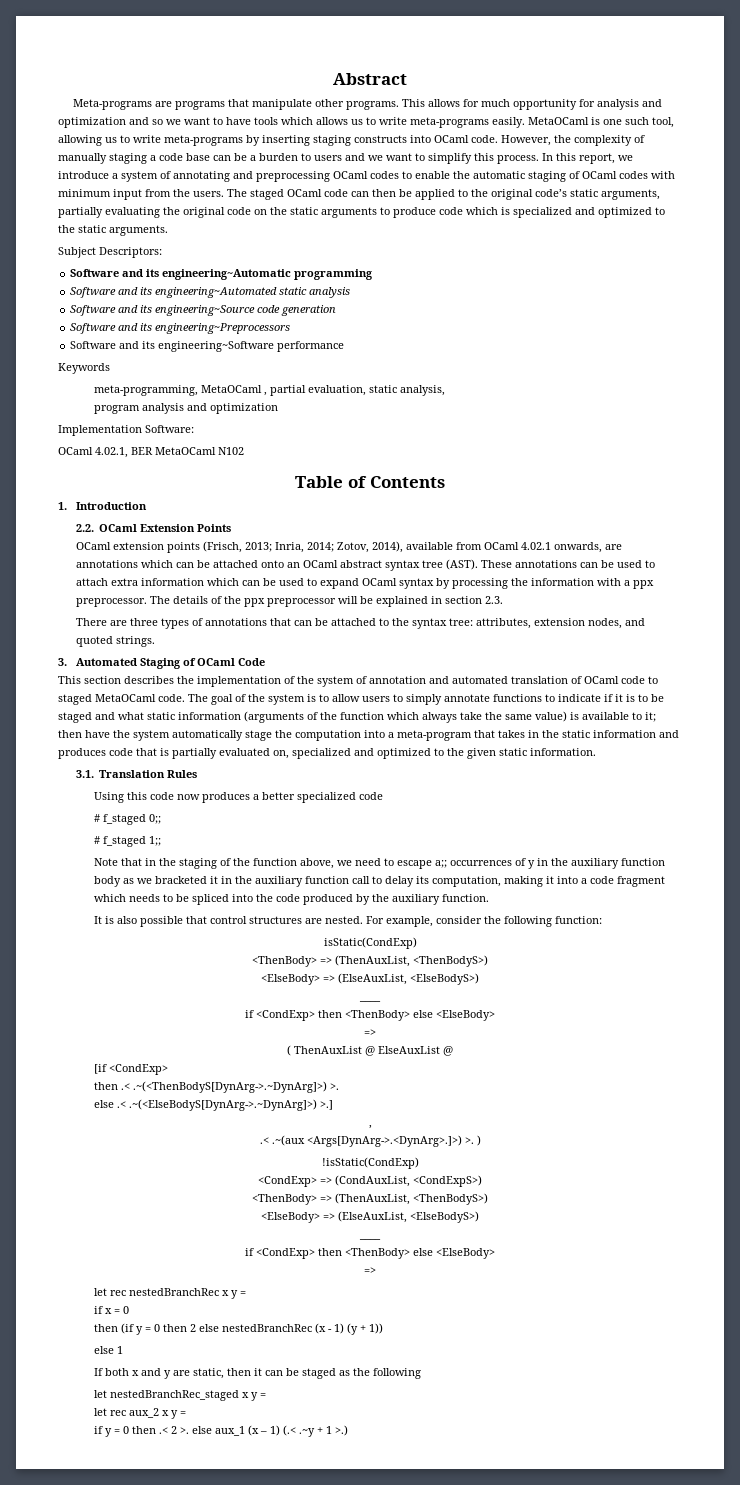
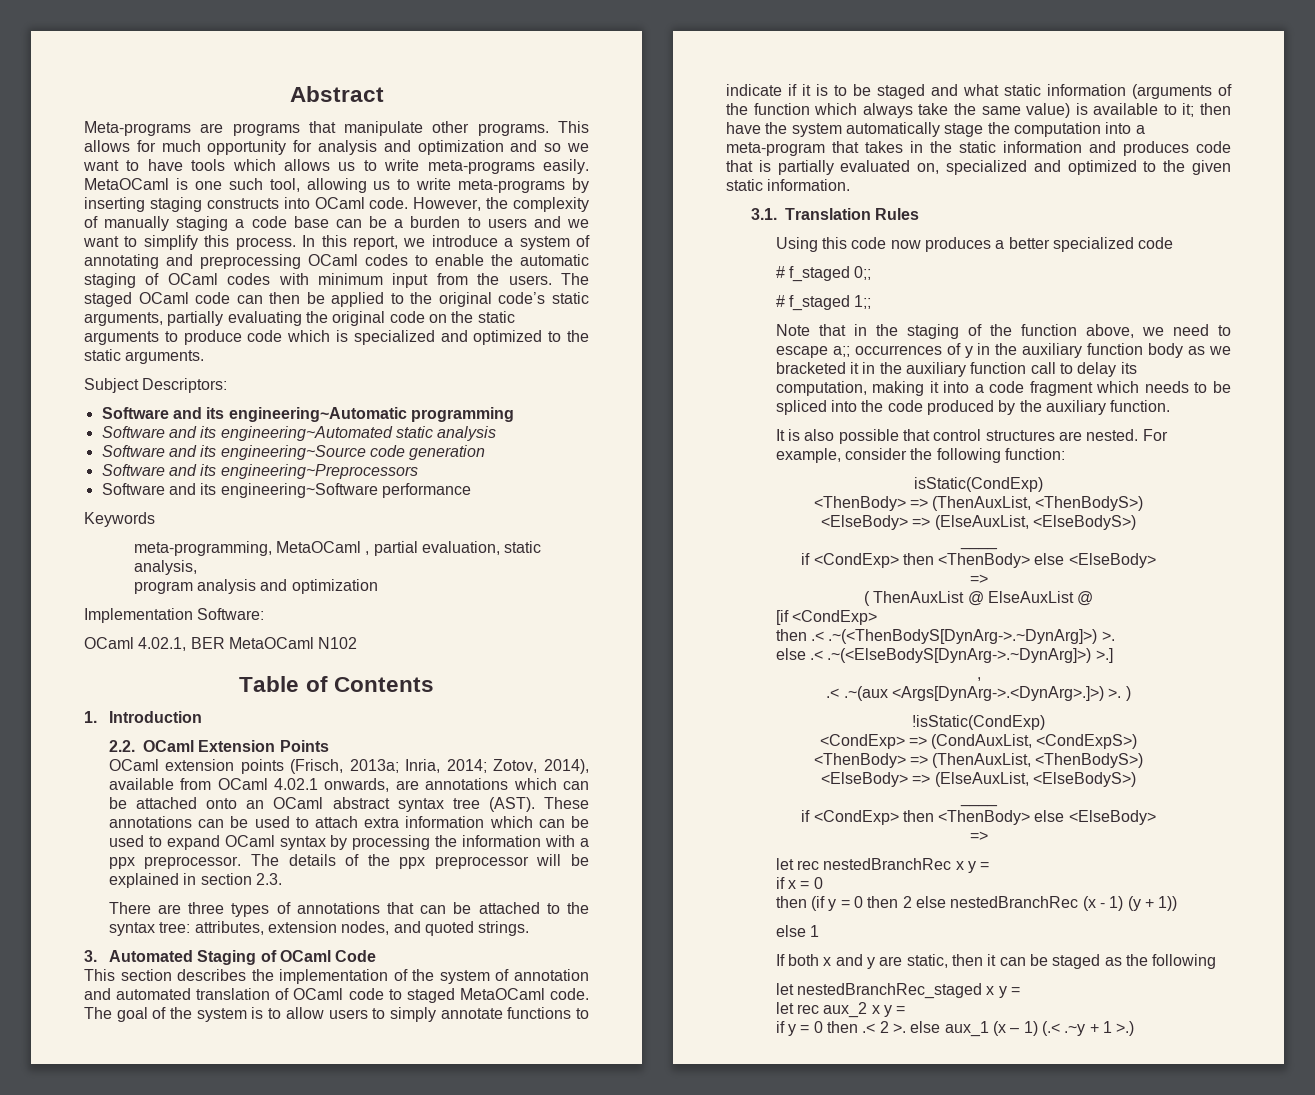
- OCaml extension points (Frisch, 2013; Inria, 2014; Zotov, 2014), available from OCaml 4.02.1 onwards, are annotations which can be attached onto an OCaml abstract syntax tree (AST).
+ OCaml extension points (Frisch, 2013a; Inria, 2014; Zotov, 2014), available from OCaml 4.02.1 onwards, are annotations which can be attached onto an OCaml abstract syntax tree (AST).

